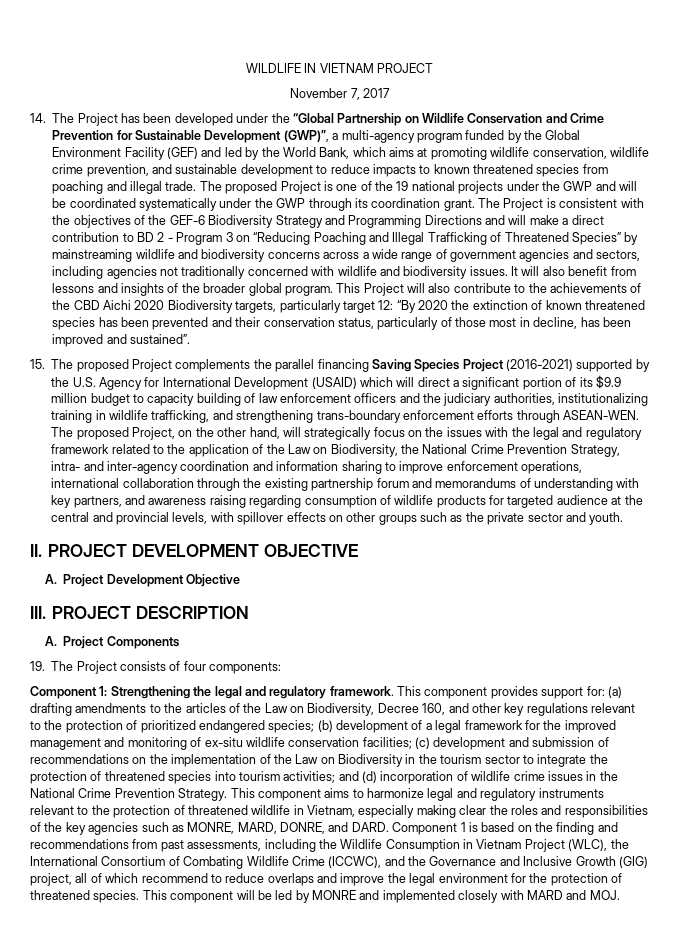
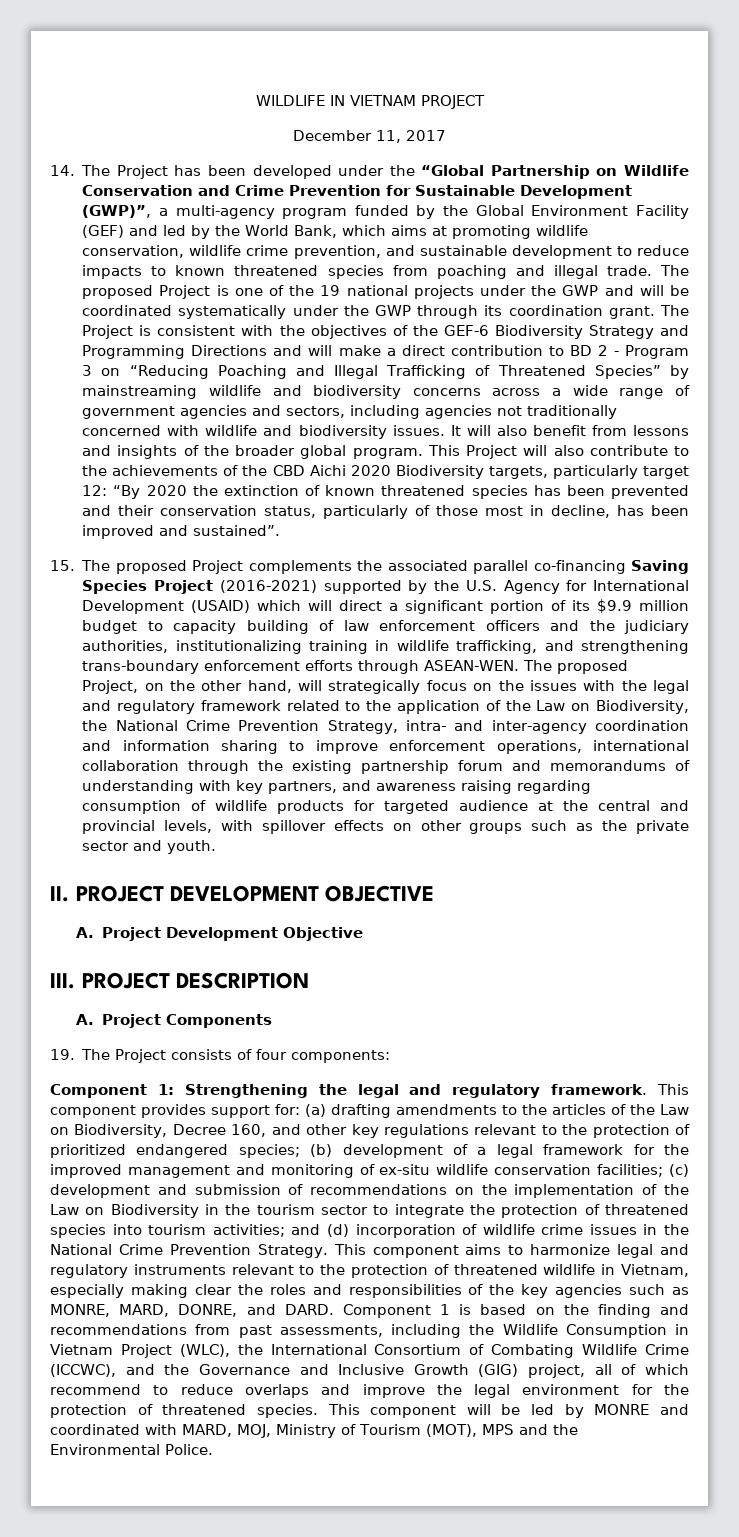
- November 7, 2017
+ December 11, 2017
- 15. The proposed Project complements the parallel financing Saving Species Project (2016-2021) supported by the U.S. Agency for International Development (USAID) which will direct a significant portion of its $9.9 million budget to capacity building of law enforcement officers and the judiciary authorities, institutionalizing training in wildlife trafficking, and strengthening trans-boundary enforcement efforts through ASEAN-WEN.
+ 15. The proposed Project complements the associated parallel co-financing Saving Species Project (2016-2021) supported by the U.S. Agency for International Development (USAID) which will direct a significant portion of its $9.9 million budget to capacity building of law enforcement officers and the judiciary authorities, institutionalizing training in wildlife trafficking, and strengthening trans-boundary enforcement efforts through ASEAN-WEN.
- This component will be led by MONRE and implemented closely with MARD and MOJ.
+ This component will be led by MONRE and coordinated with MARD, MOJ, Ministry of Tourism (MOT), MPS and the Environmental Police.

